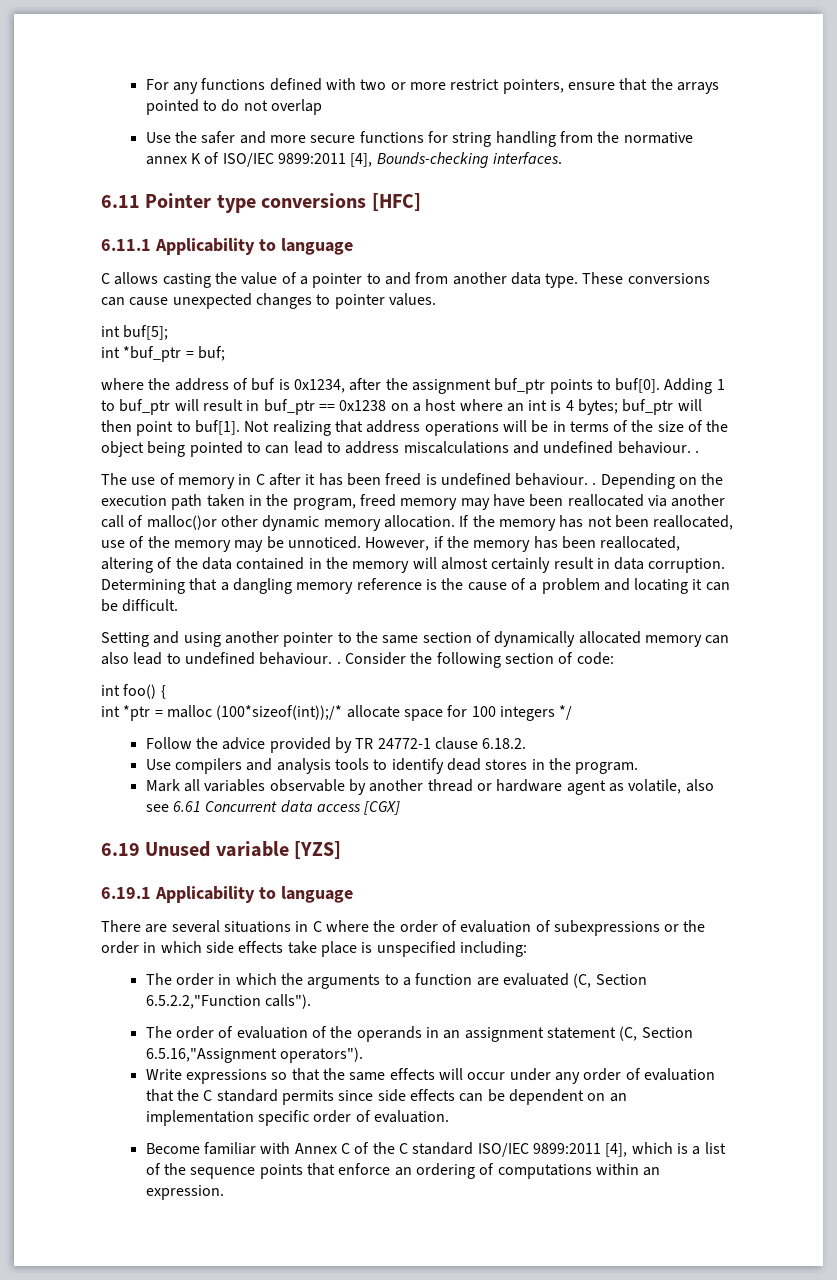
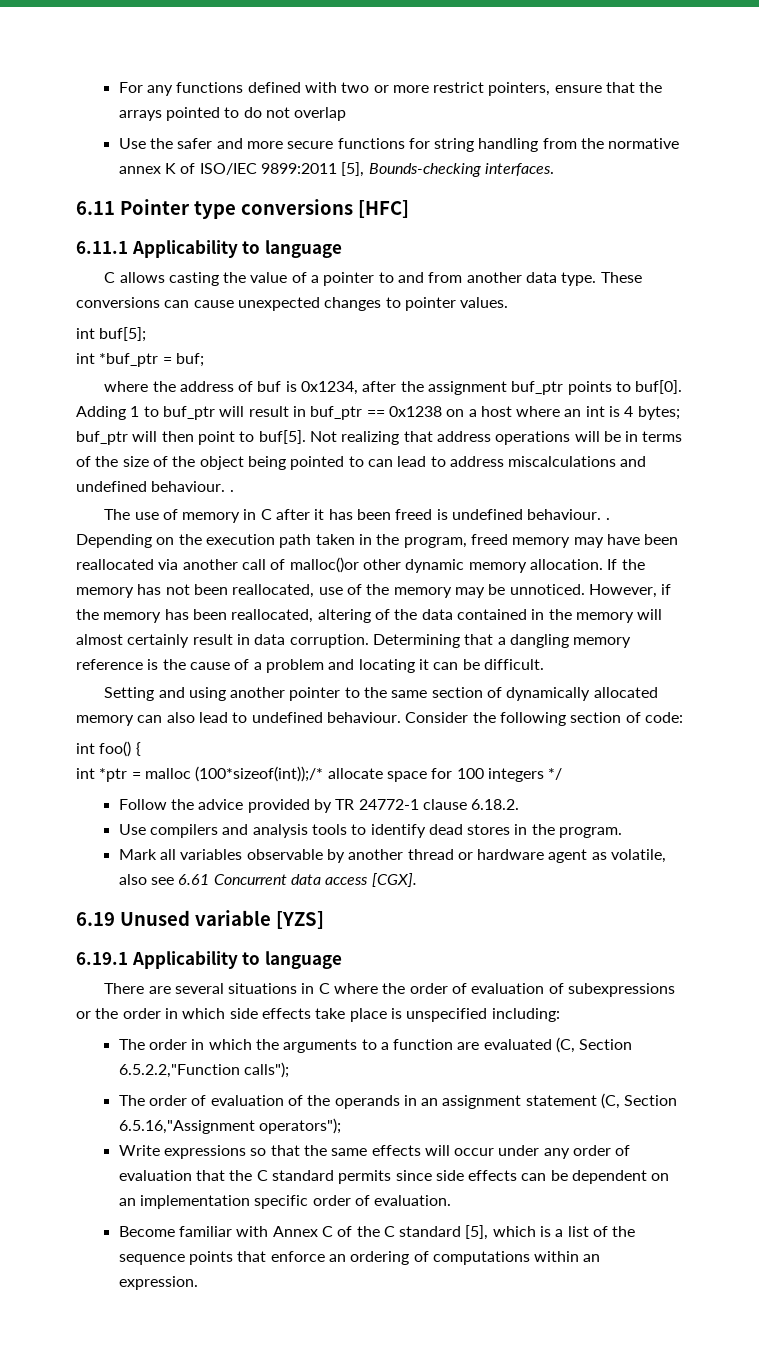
- Use the safer and more secure functions for string handling from the normative annex K of ISO/IEC 9899:2011 [4], Bounds-checking interfaces.
+ Use the safer and more secure functions for string handling from the normative annex K of ISO/IEC 9899:2011 [5], Bounds-checking interfaces.
- Adding 1 to buf_ptr will result in buf_ptr == 0x1238 on a host where an int is 4 bytes; buf_ptr will then point to buf[1].
+ Adding 1 to buf_ptr will result in buf_ptr == 0x1238 on a host where an int is 4 bytes; buf_ptr will then point to buf[5].
- Setting and using another pointer to the same section of dynamically allocated memory can also lead to undefined behaviour. .
+ Setting and using another pointer to the same section of dynamically allocated memory can also lead to undefined behaviour.
- Mark all variables observable by another thread or hardware agent as volatile, also see 6.61 Concurrent data access [CGX]
+ Mark all variables observable by another thread or hardware agent as volatile, also see 6.61 Concurrent data access [CGX].
- The order in which the arguments to a function are evaluated (C, Section 6.5.2.2,"Function calls").
+ The order in which the arguments to a function are evaluated (C, Section 6.5.2.2,"Function calls");
- The order of evaluation of the operands in an assignment statement (C, Section 6.5.16,"Assignment operators").
+ The order of evaluation of the operands in an assignment statement (C, Section 6.5.16,"Assignment operators");
- Become familiar with Annex C of the C standard ISO/IEC 9899:2011 [4], which is a list of the sequence points that enforce an ordering of computations within an expression.
+ Become familiar with Annex C of the C standard [5], which is a list of the sequence points that enforce an ordering of computations within an expression.

